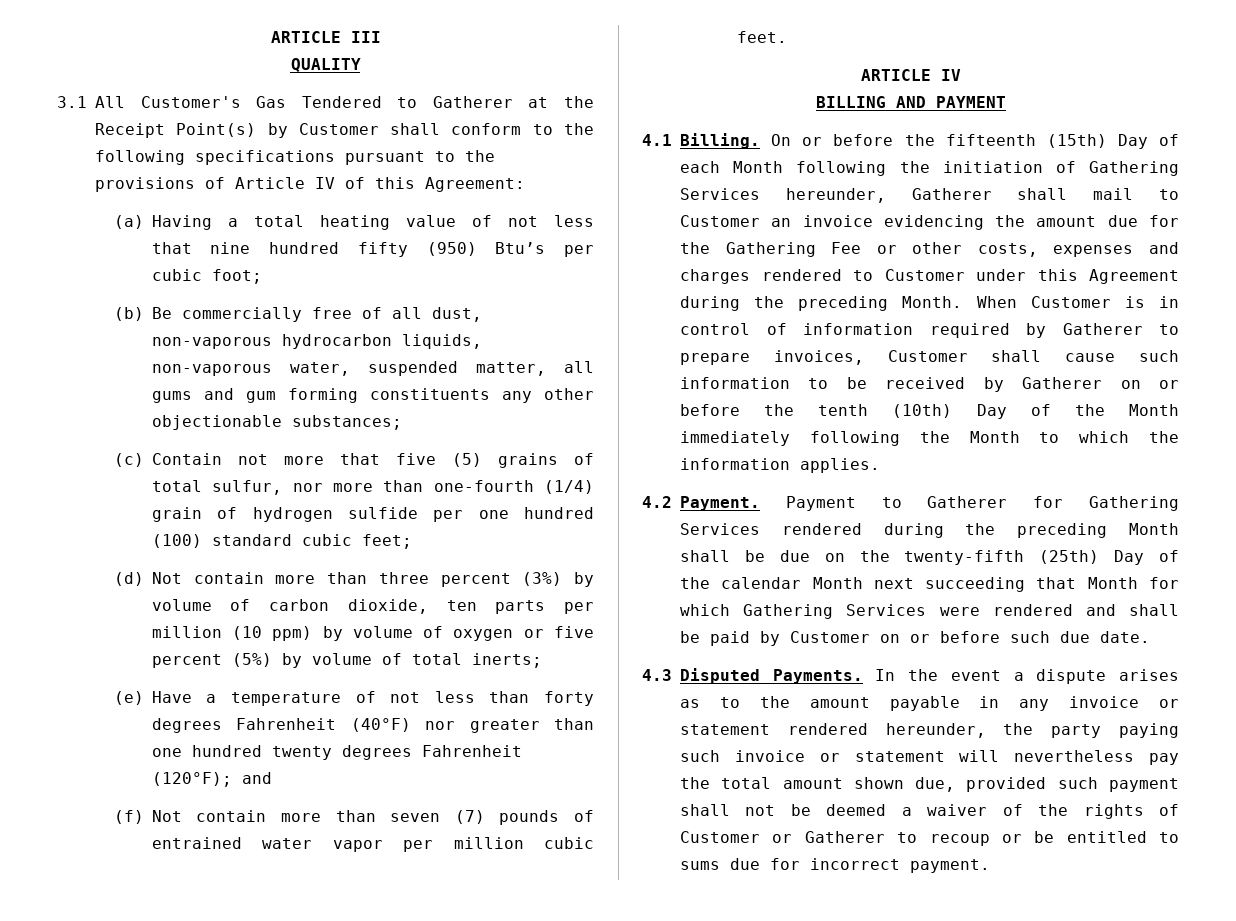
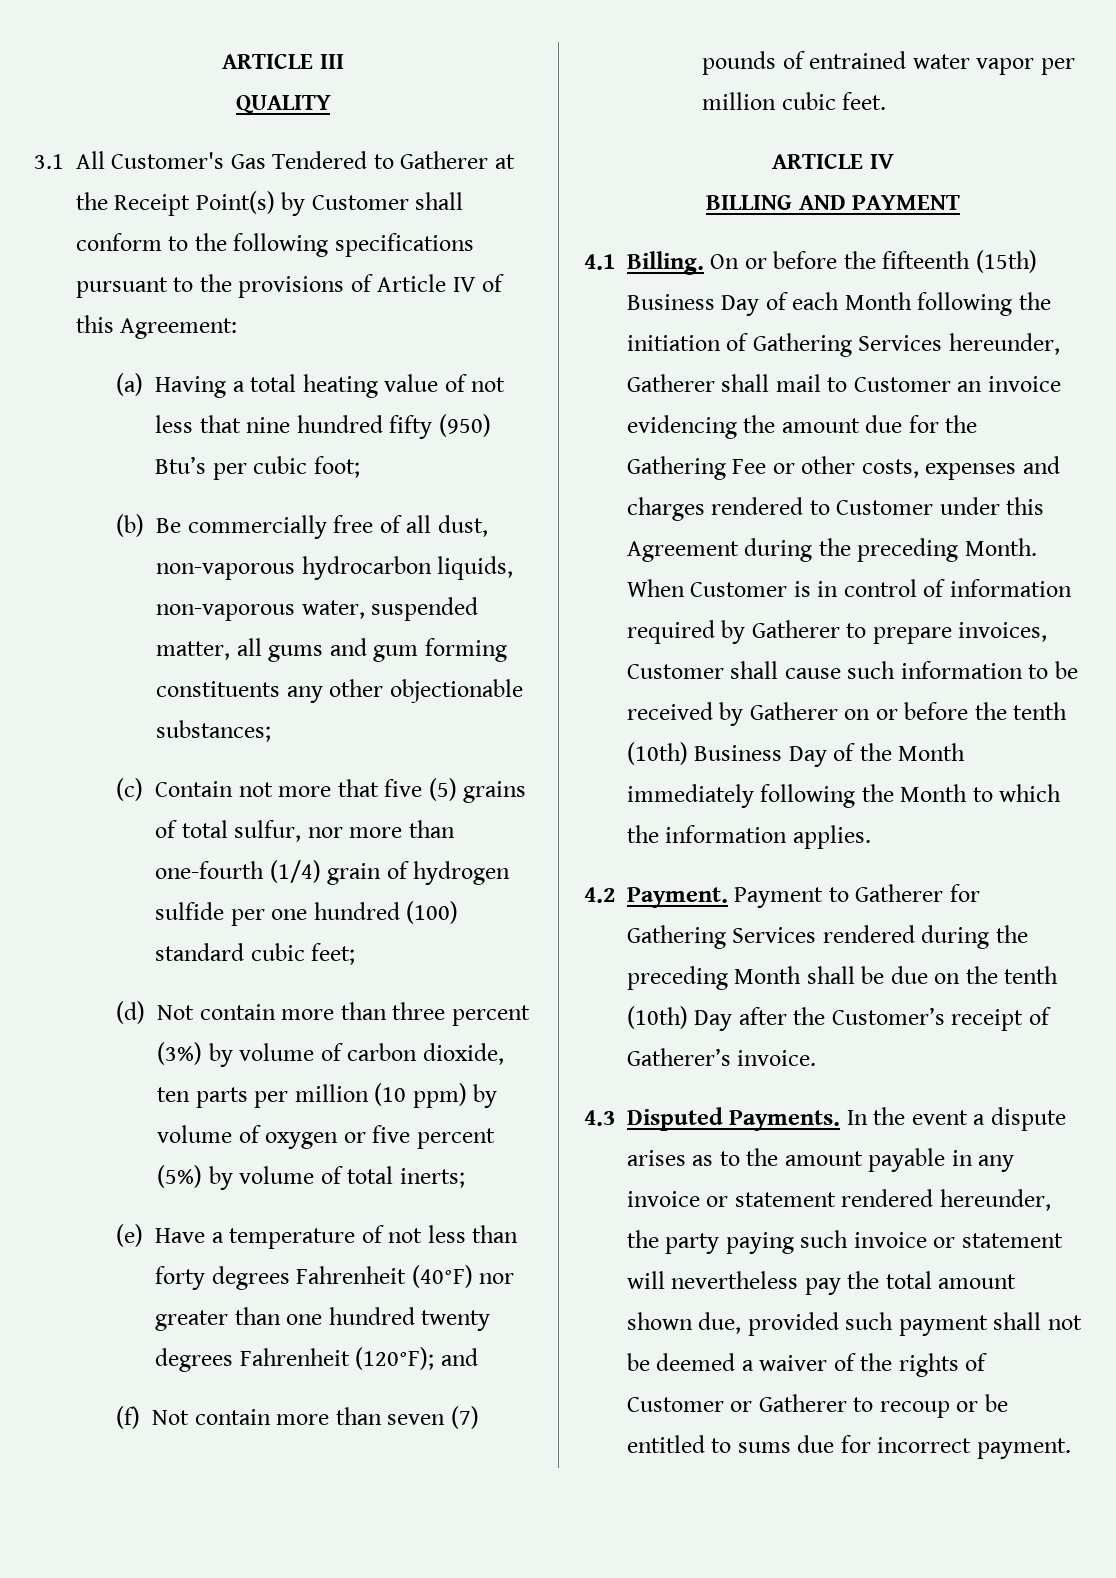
- On or before the fifteenth (15th) Day of each Month following the initiation of Gathering Services hereunder, Gatherer shall mail to Customer an invoice evidencing the amount due for the Gathering Fee or other costs, expenses and charges rendered to Customer under this Agreement during the preceding Month.
+ On or before the fifteenth (15th) Business Day of each Month following the initiation of Gathering Services hereunder, Gatherer shall mail to Customer an invoice evidencing the amount due for the Gathering Fee or other costs, expenses and charges rendered to Customer under this Agreement during the preceding Month.
- When Customer is in control of information required by Gatherer to prepare invoices, Customer shall cause such information to be received by Gatherer on or before the tenth (10th) Day of the Month immediately following the Month to which the information applies.
+ When Customer is in control of information required by Gatherer to prepare invoices, Customer shall cause such information to be received by Gatherer on or before the tenth (10th) Business Day of the Month immediately following the Month to which the information applies.
- Payment to Gatherer for Gathering Services rendered during the preceding Month shall be due on the twenty-fifth (25th) Day of the calendar Month next succeeding that Month for which Gathering Services were rendered and shall be paid by Customer on or before such due date.
+ Payment to Gatherer for Gathering Services rendered during the preceding Month shall be due on the tenth (10th) Day after the Customer’s receipt of Gatherer’s invoice.

